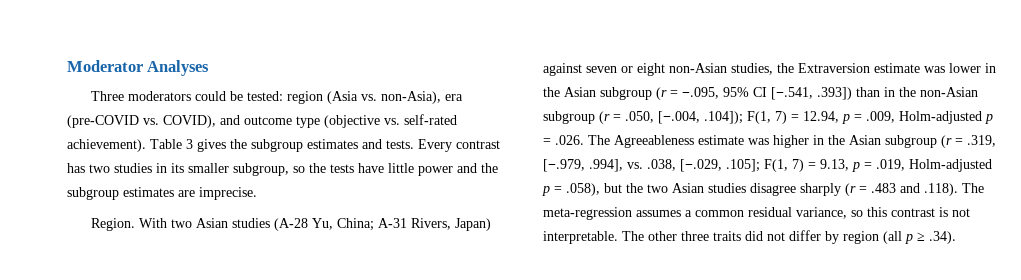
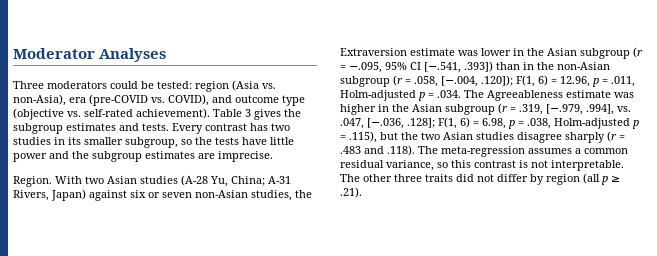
- A-31 Rivers, Japan) against seven or eight non-Asian studies, the Extraversion estimate was lower in the Asian subgroup (r = −.095, 95% CI [−.541, .393]) than in the non-Asian subgroup (r = .050, [−.004, .104]); F(1, 7) = 12.94, p = .009, Holm-adjusted p = .026. The Agreeableness estimate was higher in the Asian subgroup (r = .319, [−.979, .994], vs. .038, [−.029, .105]; F(1, 7) = 9.13, p = .019, Holm-adjusted p = .058), but the two Asian studies disagree sharply (r = .483 and .118). The meta-regression assumes a common residual variance, so this contrast is not interpretable.
+ A-31 Rivers, Japan) against six or seven non-Asian studies, the Extraversion estimate was lower in the Asian subgroup (r = −.095, 95% CI [−.541, .393]) than in the non-Asian subgroup (r = .058, [−.004, .120]); F(1, 6) = 12.96, p = .011, Holm-adjusted p = .034. The Agreeableness estimate was higher in the Asian subgroup (r = .319, [−.979, .994], vs. .047, [−.036, .128]; F(1, 6) = 6.98, p = .038, Holm-adjusted p = .115), but the two Asian studies disagree sharply (r = .483 and .118). The meta-regression assumes a common residual variance, so this contrast is not interpretable.
- The other three traits did not differ by region (all p ≥ .34).
+ The other three traits did not differ by region (all p ≥ .21).

